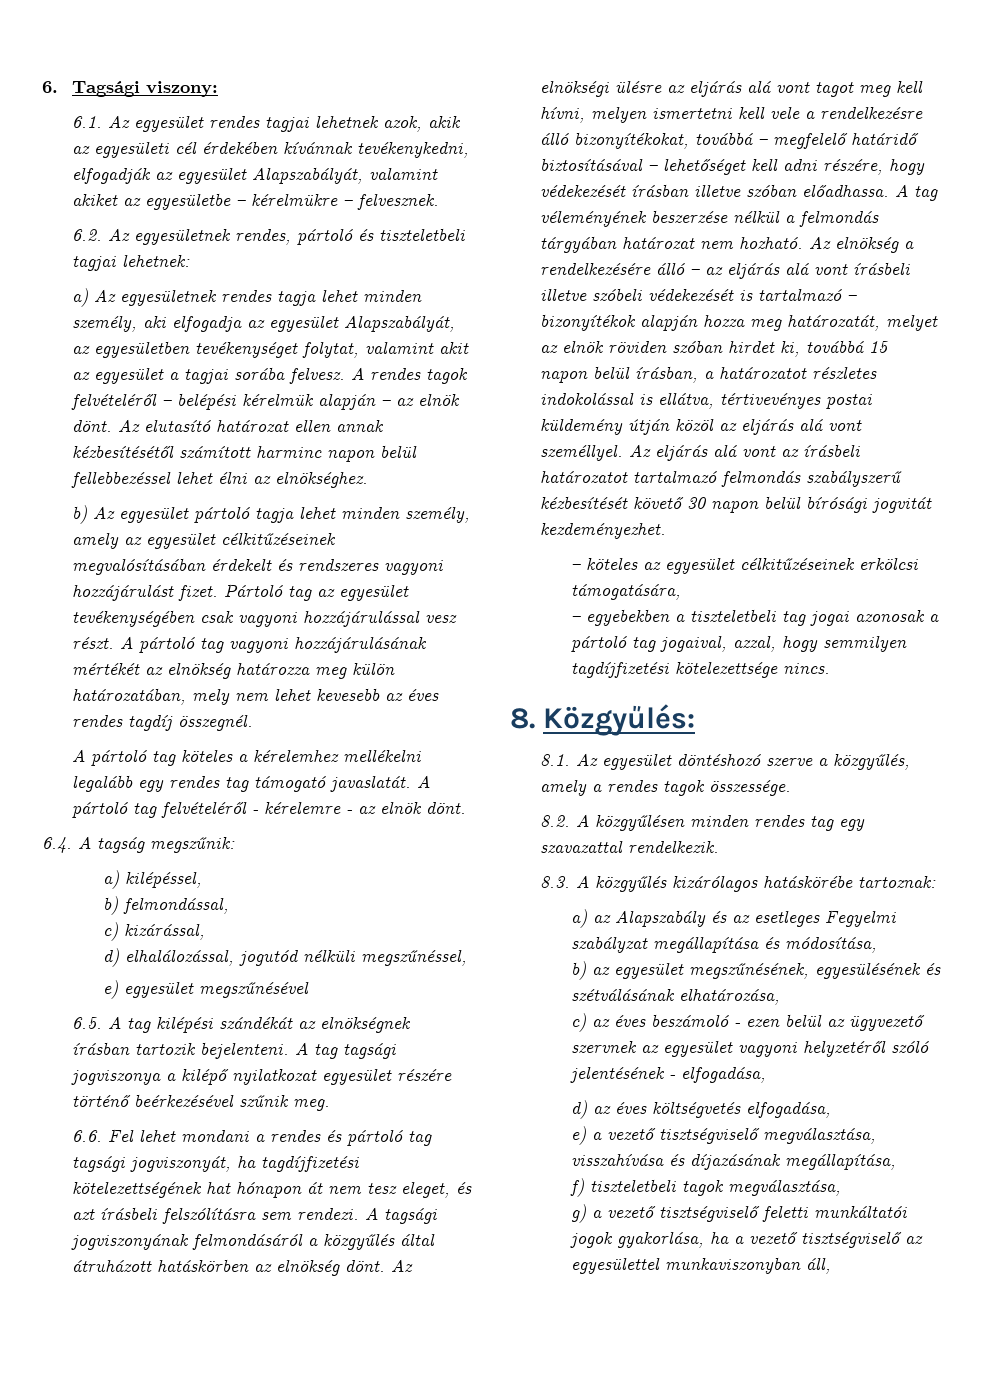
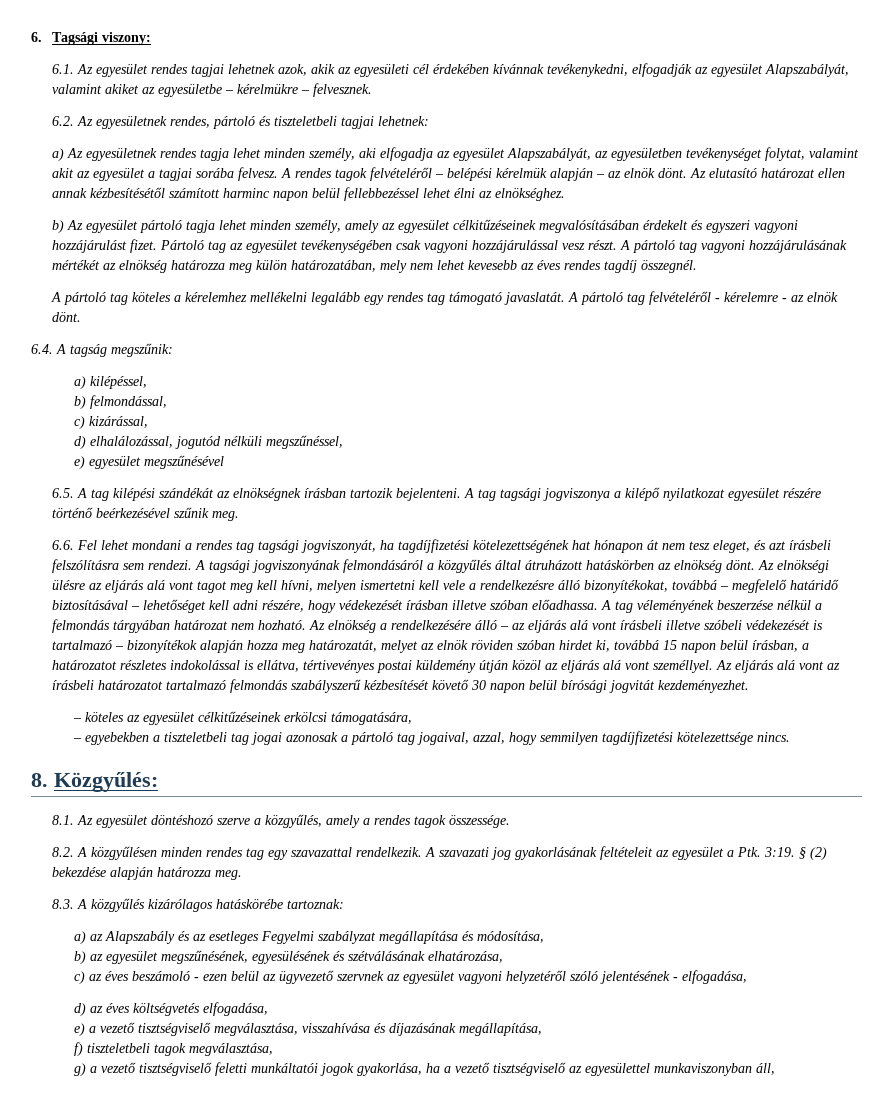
- b) Az egyesület pártoló tagja lehet minden személy, amely az egyesület célkitűzéseinek megvalósításában érdekelt és rendszeres vagyoni hozzájárulást fizet.
+ b) Az egyesület pártoló tagja lehet minden személy, amely az egyesület célkitűzéseinek megvalósításában érdekelt és egyszeri vagyoni hozzájárulást fizet.
- 6.6. Fel lehet mondani a rendes és pártoló tag tagsági jogviszonyát, ha tagdíjfizetési kötelezettségének hat hónapon át nem tesz eleget, és azt írásbeli felszólításra sem rendezi.
+ 6.6. Fel lehet mondani a rendes tag tagsági jogviszonyát, ha tagdíjfizetési kötelezettségének hat hónapon át nem tesz eleget, és azt írásbeli felszólításra sem rendezi.
+ A szavazati jog gyakorlásának feltételeit az egyesület a Ptk. 3:19. § (2) bekezdése alapján határozza meg.

